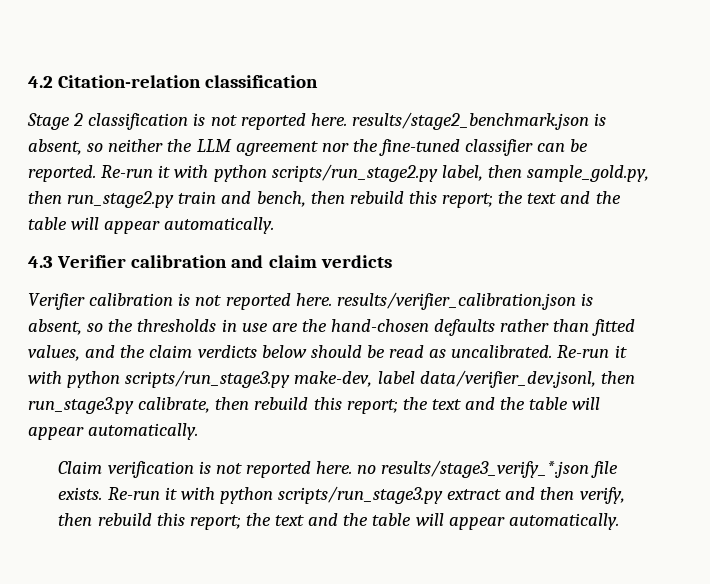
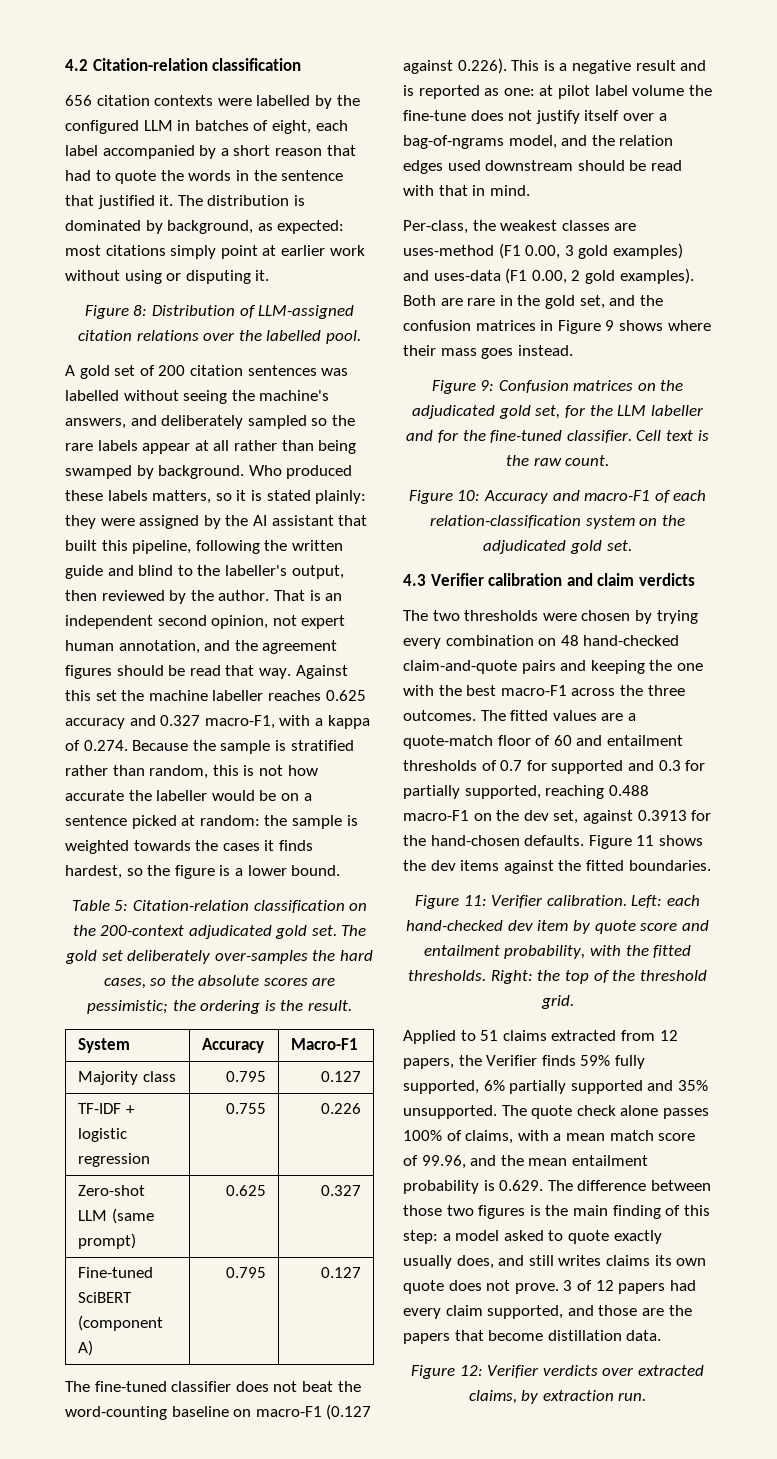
- Stage 2 classification is not reported here. results/stage2_benchmark.json is absent, so neither the LLM agreement nor the fine-tuned classifier can be reported. Re-run it with python scripts/run_stage2.py label, then sample_gold.py, then run_stage2.py train and bench, then rebuild this report; the text and the table will appear automatically.
+ 656 citation contexts were labelled by the configured LLM in batches of eight, each label accompanied by a short reason that had to quote the words in the sentence that justified it. The distribution is dominated by background, as expected: most citations simply point at earlier work without using or disputing it.
+ Figure 8: Distribution of LLM-assigned citation relations over the labelled pool.
+ A gold set of 200 citation sentences was labelled without seeing the machine's answers, and deliberately sampled so the rare labels appear at all rather than being swamped by background. Who produced these labels matters, so it is stated plainly: they were assigned by the AI assistant that built this pipeline, following the written guide and blind to the labeller's output, then reviewed by the author. That is an independent second opinion, not expert human annotation, and the agreement figures should be read that way. Against this set the machine labeller reaches 0.625 accuracy and 0.327 macro-F1, with a kappa of 0.274. Because the sample is stratified rather than random, this is not how accurate the labeller would be on a sentence picked at random: the sample is weighted towards the cases it finds hardest, so the figure is a lower bound.
+ Table 5: Citation-relation classification on the 200-context adjudicated gold set. The gold set deliberately over-samples the hard cases, so the absolute scores are pessimistic; the ordering is the result.
+ System | Accuracy | Macro-F1
+ Majority class | 0.795 | 0.127
+ TF-IDF + logistic regression | 0.755 | 0.226
+ Zero-shot LLM (same prompt) | 0.625 | 0.327
+ Fine-tuned SciBERT (component A) | 0.795 | 0.127
+ The fine-tuned classifier does not beat the word-counting baseline on macro-F1 (0.127 against 0.226). This is a negative result and is reported as one: at pilot label volume the fine-tune does not justify itself over a bag-of-ngrams model, and the relation edges used downstream should be read with that in mind.
+ Per-class, the weakest classes are uses-method (F1 0.00, 3 gold examples) and uses-data (F1 0.00, 2 gold examples). Both are rare in the gold set, and the confusion matrices in Figure 9 shows where their mass goes instead.
+ Figure 9: Confusion matrices on the adjudicated gold set, for the LLM labeller and for the fine-tuned classifier. Cell text is the raw count.
+ Figure 10: Accuracy and macro-F1 of each relation-classification system on the adjudicated gold set.
- Verifier calibration is not reported here. results/verifier_calibration.json is absent, so the thresholds in use are the hand-chosen defaults rather than fitted values, and the claim verdicts below should be read as uncalibrated. Re-run it with python scripts/run_stage3.py make-dev, label data/verifier_dev.jsonl, then run_stage3.py calibrate, then rebuild this report; the text and the table will appear automatically.
- Claim verification is not reported here. no results/stage3_verify_*.json file exists. Re-run it with python scripts/run_stage3.py extract and then verify, then rebuild this report; the text and the table will appear automatically.
+ The two thresholds were chosen by trying every combination on 48 hand-checked claim-and-quote pairs and keeping the one with the best macro-F1 across the three outcomes. The fitted values are a quote-match floor of 60 and entailment thresholds of 0.7 for supported and 0.3 for partially supported, reaching 0.488 macro-F1 on the dev set, against 0.3913 for the hand-chosen defaults. Figure 11 shows the dev items against the fitted boundaries.
+ Figure 11: Verifier calibration. Left: each hand-checked dev item by quote score and entailment probability, with the fitted thresholds. Right: the top of the threshold grid.
+ Applied to 51 claims extracted from 12 papers, the Verifier finds 59% fully supported, 6% partially supported and 35% unsupported. The quote check alone passes 100% of claims, with a mean match score of 99.96, and the mean entailment probability is 0.629. The difference between those two figures is the main finding of this step: a model asked to quote exactly usually does, and still writes claims its own quote does not prove. 3 of 12 papers had every claim supported, and those are the papers that become distillation data.
+ Figure 12: Verifier verdicts over extracted claims, by extraction run.

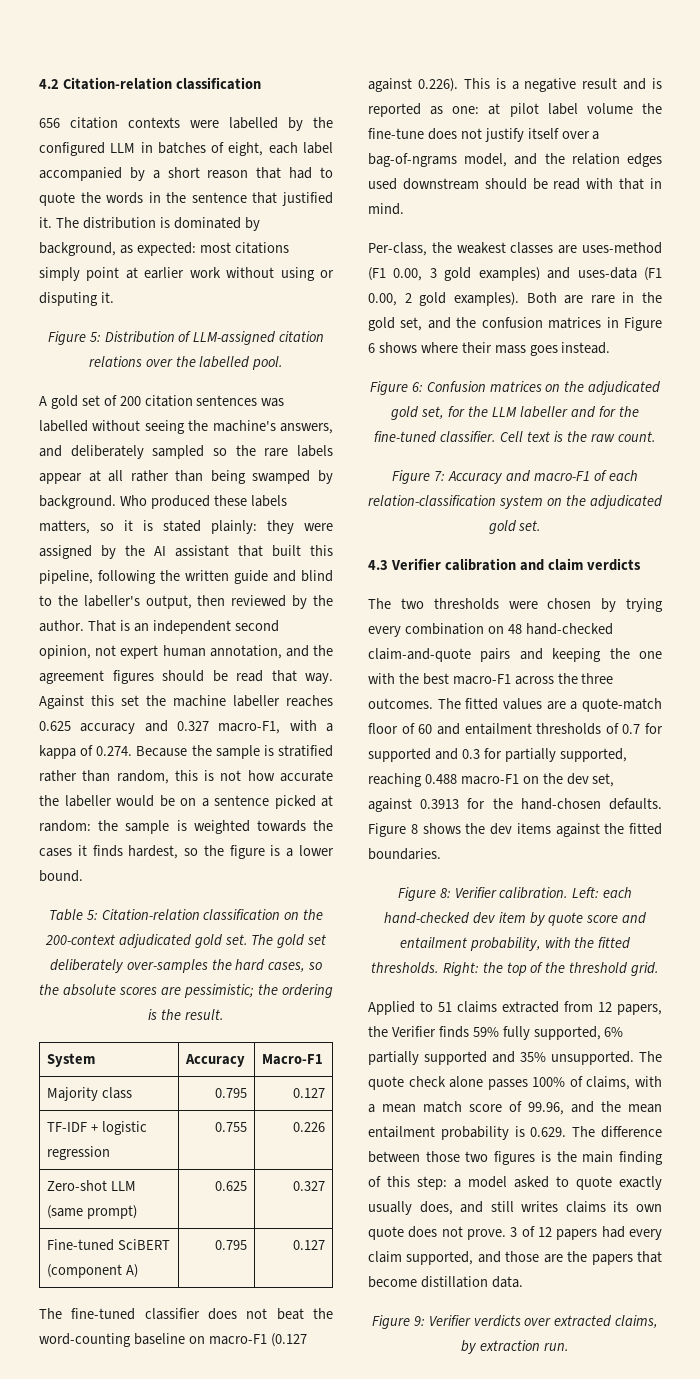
- Figure 8: Distribution of LLM-assigned citation relations over the labelled pool.
+ Figure 5: Distribution of LLM-assigned citation relations over the labelled pool.
- Both are rare in the gold set, and the confusion matrices in Figure 9 shows where their mass goes instead.
+ Both are rare in the gold set, and the confusion matrices in Figure 6 shows where their mass goes instead.
- Figure 9: Confusion matrices on the adjudicated gold set, for the LLM labeller and for the fine-tuned classifier.
+ Figure 6: Confusion matrices on the adjudicated gold set, for the LLM labeller and for the fine-tuned classifier.
- Figure 10: Accuracy and macro-F1 of each relation-classification system on the adjudicated gold set.
+ Figure 7: Accuracy and macro-F1 of each relation-classification system on the adjudicated gold set.
- Figure 11 shows the dev items against the fitted boundaries.
+ Figure 8 shows the dev items against the fitted boundaries.
- Figure 11: Verifier calibration.
+ Figure 8: Verifier calibration.
- Figure 12: Verifier verdicts over extracted claims, by extraction run.
+ Figure 9: Verifier verdicts over extracted claims, by extraction run.

